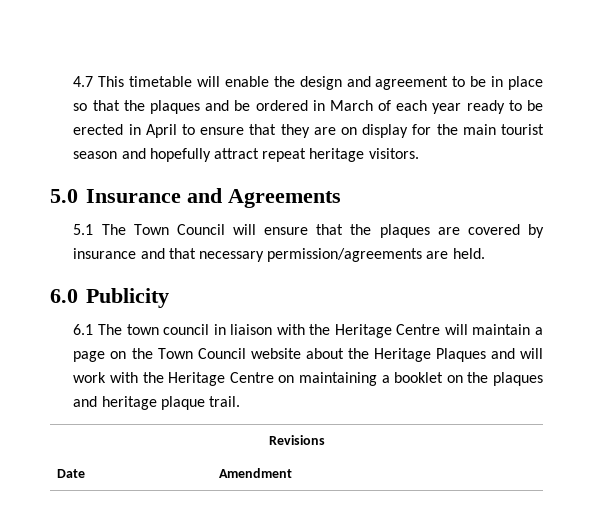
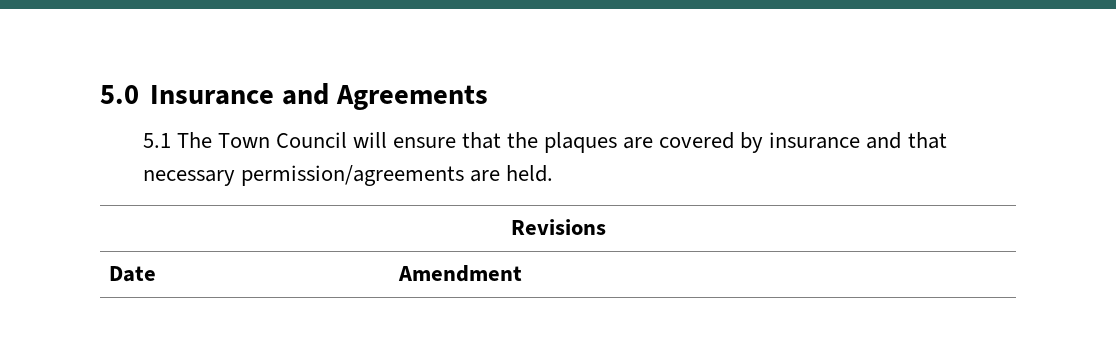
- 4.7 This timetable will enable the design and agreement to be in place so that the plaques and be ordered in March of each year ready to be erected in April to ensure that they are on display for the main tourist season and hopefully attract repeat heritage visitors.
- 6.0 Publicity
- 6.1 The town council in liaison with the Heritage Centre will maintain a page on the Town Council website about the Heritage Plaques and will work with the Heritage Centre on maintaining a booklet on the plaques and heritage plaque trail.

